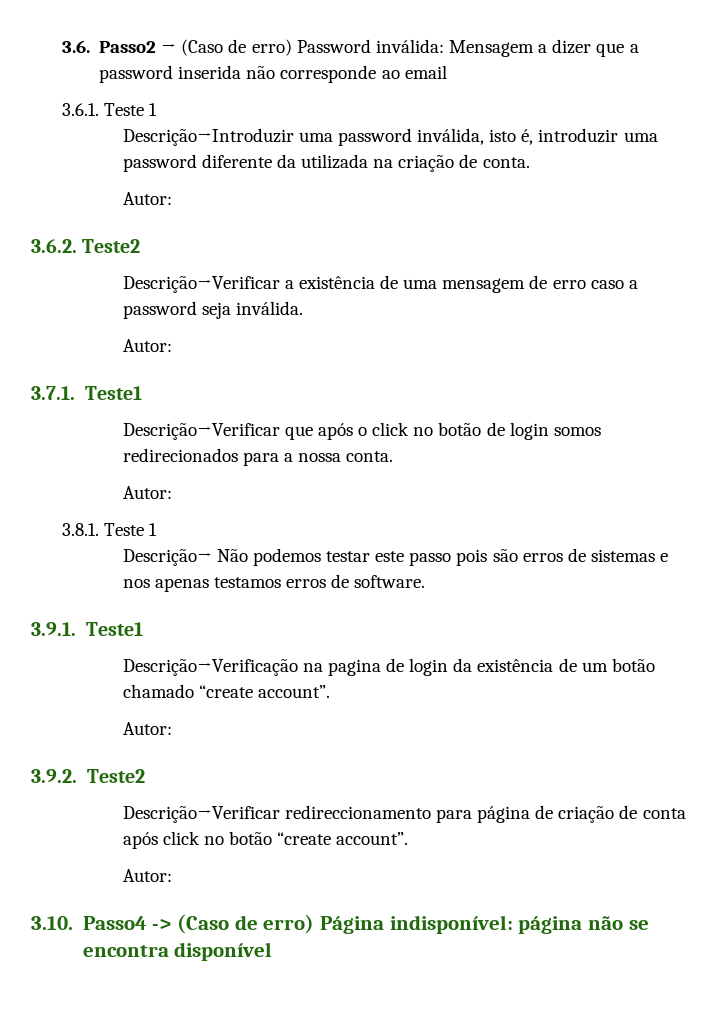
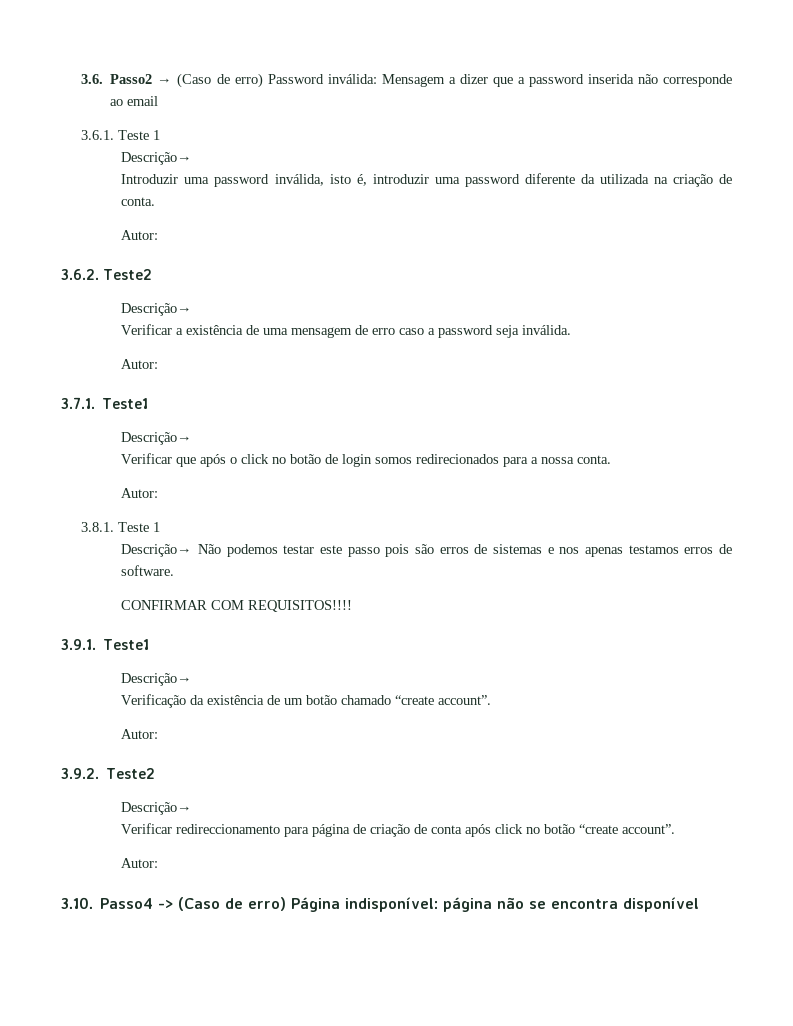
  3.6.1. Teste 1
- Descrição→Introduzir uma password inválida, isto é, introduzir uma password diferente da utilizada na criação de conta.
+ Descrição→
+ Introduzir uma password inválida, isto é, introduzir uma password diferente da utilizada na criação de conta.
  3.6.2. Teste2
- Descrição→Verificar a existência de uma mensagem de erro caso a password seja inválida.
+ Descrição→
+ Verificar a existência de uma mensagem de erro caso a password seja inválida.
  3.7.1. Teste1
- Descrição→Verificar que após o click no botão de login somos redirecionados para a nossa conta.
+ Descrição→
+ Verificar que após o click no botão de login somos redirecionados para a nossa conta.
+ CONFIRMAR COM REQUISITOS!!!!
  3.9.1. Teste1
- Descrição→Verificação na pagina de login da existência de um botão chamado “create account”.
+ Descrição→
+ Verificação da existência de um botão chamado “create account”.
  3.9.2. Teste2
- Descrição→Verificar redireccionamento para página de criação de conta após click no botão “create account”.
+ Descrição→
+ Verificar redireccionamento para página de criação de conta após click no botão “create account”.

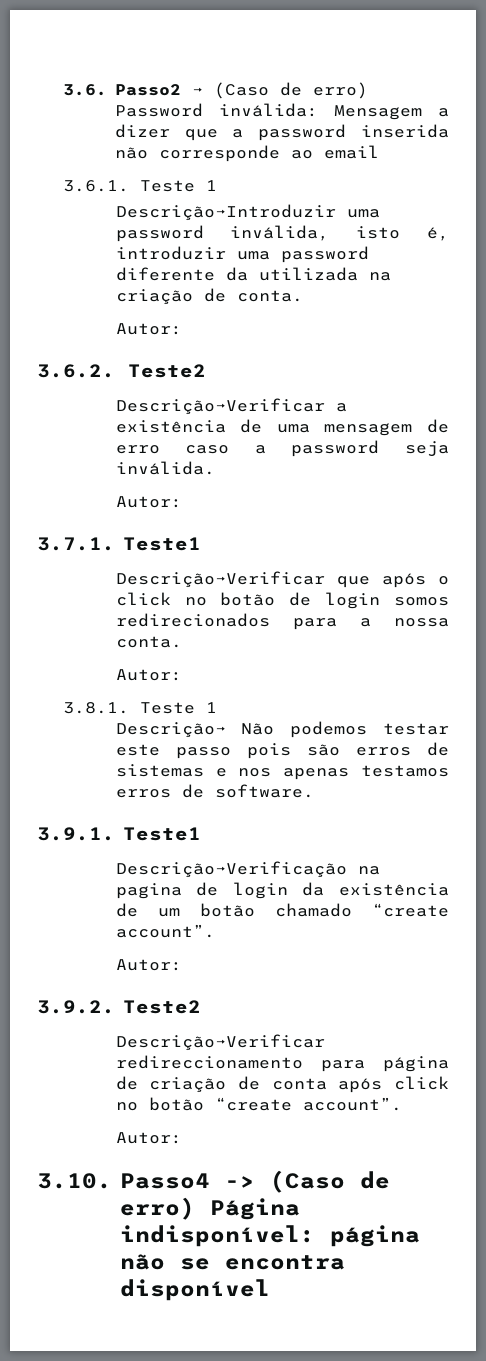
  3.6.1. Teste 1
- Descrição→
- Introduzir uma password inválida, isto é, introduzir uma password diferente da utilizada na criação de conta.
+ Descrição→Introduzir uma password inválida, isto é, introduzir uma password diferente da utilizada na criação de conta.
  3.6.2. Teste2
- Descrição→
- Verificar a existência de uma mensagem de erro caso a password seja inválida.
+ Descrição→Verificar a existência de uma mensagem de erro caso a password seja inválida.
  3.7.1. Teste1
- Descrição→
- Verificar que após o click no botão de login somos redirecionados para a nossa conta.
+ Descrição→Verificar que após o click no botão de login somos redirecionados para a nossa conta.
- CONFIRMAR COM REQUISITOS!!!!
  3.9.1. Teste1
- Descrição→
- Verificação da existência de um botão chamado “create account”.
+ Descrição→Verificação na pagina de login da existência de um botão chamado “create account”.
  3.9.2. Teste2
- Descrição→
- Verificar redireccionamento para página de criação de conta após click no botão “create account”.
+ Descrição→Verificar redireccionamento para página de criação de conta após click no botão “create account”.

